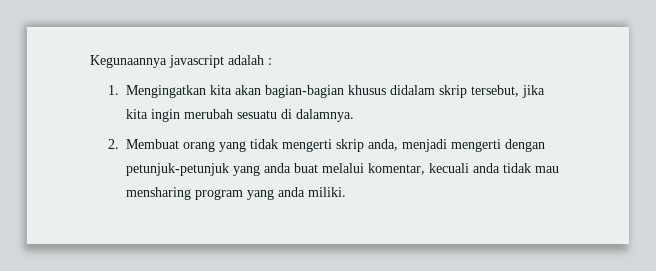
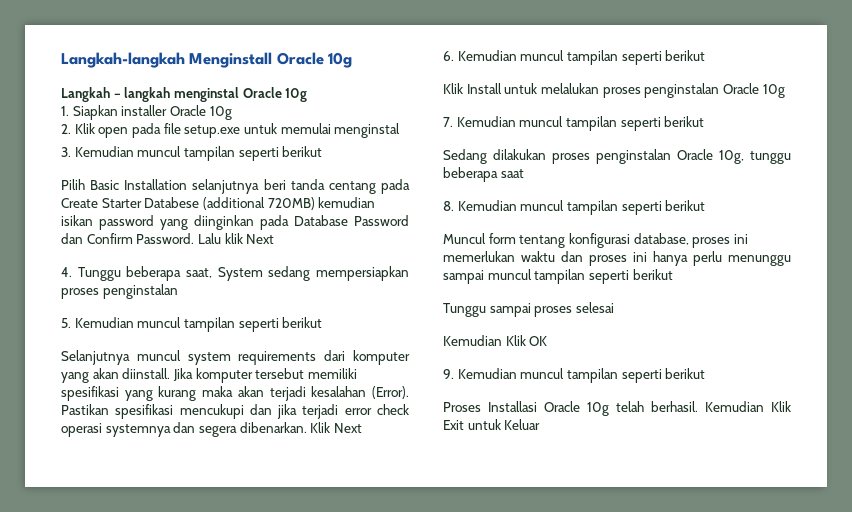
- Kegunaannya javascript adalah :
- 1. Mengingatkan kita akan bagian-bagian khusus didalam skrip tersebut, jika kita ingin merubah sesuatu di dalamnya.
- 2. Membuat orang yang tidak mengerti skrip anda, menjadi mengerti dengan petunjuk-petunjuk yang anda buat melalui komentar, kecuali anda tidak mau mensharing program yang anda miliki.
+ Langkah-langkah Menginstall Oracle 10g
+ Langkah – langkah menginstal Oracle 10g
+ 1. Siapkan installer Oracle 10g
+ 2. Klik open pada file setup.exe untuk memulai menginstal
+ 3. Kemudian muncul tampilan seperti berikut
+ Pilih Basic Installation selanjutnya beri tanda centang pada Create Starter Databese (additional 720MB) kemudian isikan password yang diinginkan pada Database Password dan Confirm Password. Lalu klik Next
+ 4. Tunggu beberapa saat, System sedang mempersiapkan proses penginstalan
+ 5. Kemudian muncul tampilan seperti berikut
+ Selanjutnya muncul system requirements dari komputer yang akan diinstall. Jika komputer tersebut memiliki spesifikasi yang kurang maka akan terjadi kesalahan (Error). Pastikan spesifikasi mencukupi dan jika terjadi error check operasi systemnya dan segera dibenarkan. Klik Next
+ 6. Kemudian muncul tampilan seperti berikut
+ Klik Install untuk melalukan proses penginstalan Oracle 10g
+ 7. Kemudian muncul tampilan seperti berikut
+ Sedang dilakukan proses penginstalan Oracle 10g, tunggu beberapa saat
+ 8. Kemudian muncul tampilan seperti berikut
+ Muncul form tentang konfigurasi database, proses ini memerlukan waktu dan proses ini hanya perlu menunggu sampai muncul tampilan seperti berikut
+ Tunggu sampai proses selesai
+ Kemudian Klik OK
+ 9. Kemudian muncul tampilan seperti berikut
+ Proses Installasi Oracle 10g telah berhasil. Kemudian Klik Exit untuk Keluar

